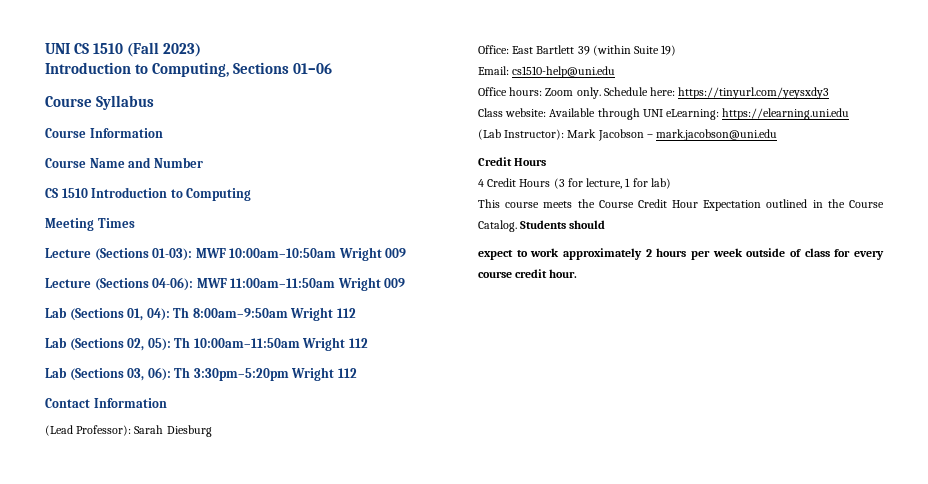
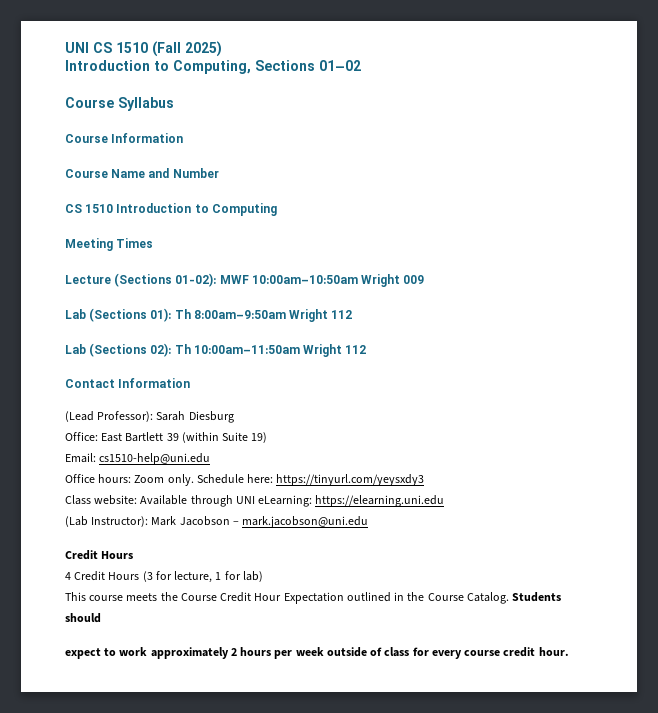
- UNI CS 1510 (Fall 2023)
+ UNI CS 1510 (Fall 2025)
- Introduction to Computing, Sections 01–06
+ Introduction to Computing, Sections 01–02
- Lecture (Sections 01-03): MWF 10:00am–10:50am Wright 009
+ Lecture (Sections 01-02): MWF 10:00am–10:50am Wright 009
- Lecture (Sections 04-06): MWF 11:00am–11:50am Wright 009
- Lab (Sections 01, 04): Th 8:00am–9:50am Wright 112
+ Lab (Sections 01): Th 8:00am–9:50am Wright 112
- Lab (Sections 02, 05): Th 10:00am–11:50am Wright 112
+ Lab (Sections 02): Th 10:00am–11:50am Wright 112
- Lab (Sections 03, 06): Th 3:30pm–5:20pm Wright 112

